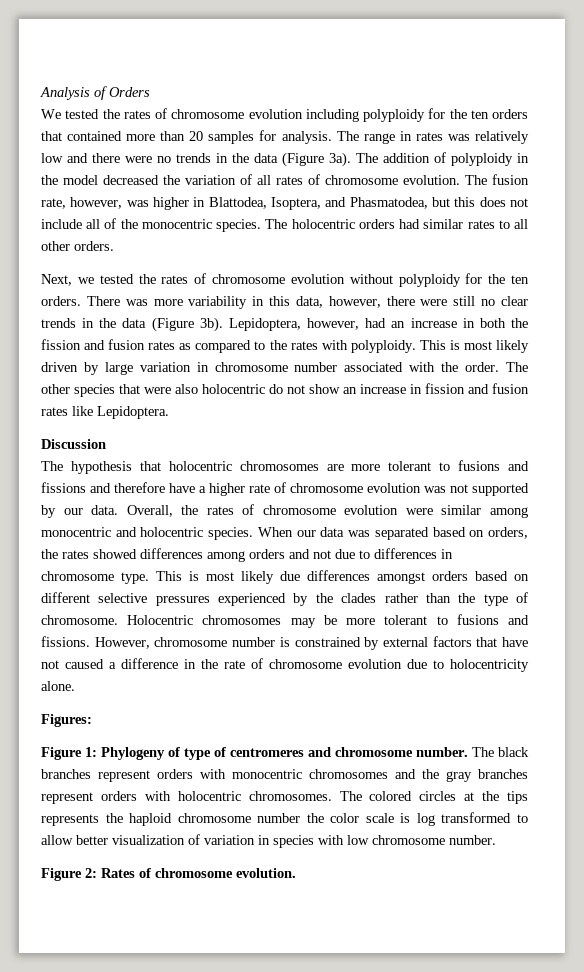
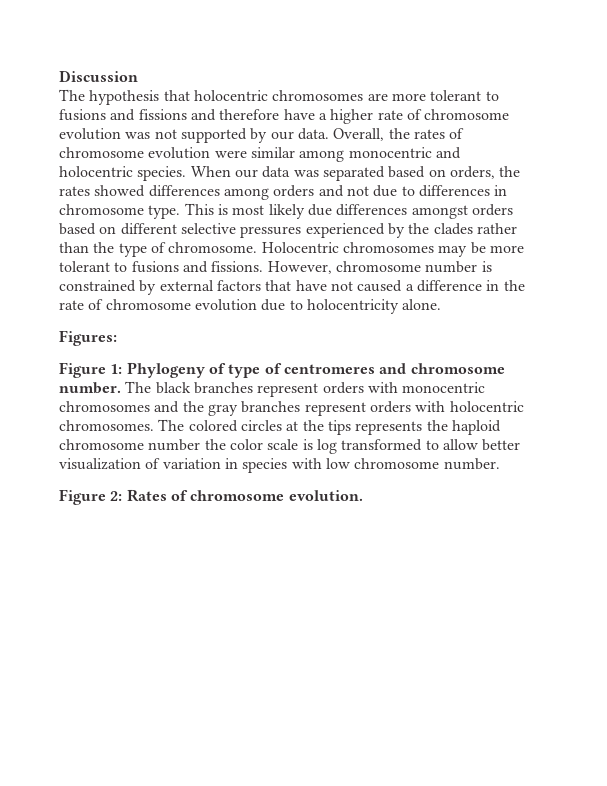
- Analysis of Orders
- We tested the rates of chromosome evolution including polyploidy for the ten orders that contained more than 20 samples for analysis. The range in rates was relatively low and there were no trends in the data (Figure 3a). The addition of polyploidy in the model decreased the variation of all rates of chromosome evolution. The fusion rate, however, was higher in Blattodea, Isoptera, and Phasmatodea, but this does not include all of the monocentric species. The holocentric orders had similar rates to all other orders.
- Next, we tested the rates of chromosome evolution without polyploidy for the ten orders. There was more variability in this data, however, there were still no clear trends in the data (Figure 3b). Lepidoptera, however, had an increase in both the fission and fusion rates as compared to the rates with polyploidy. This is most likely driven by large variation in chromosome number associated with the order. The other species that were also holocentric do not show an increase in fission and fusion rates like Lepidoptera.

